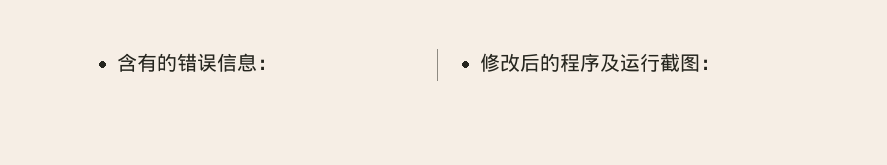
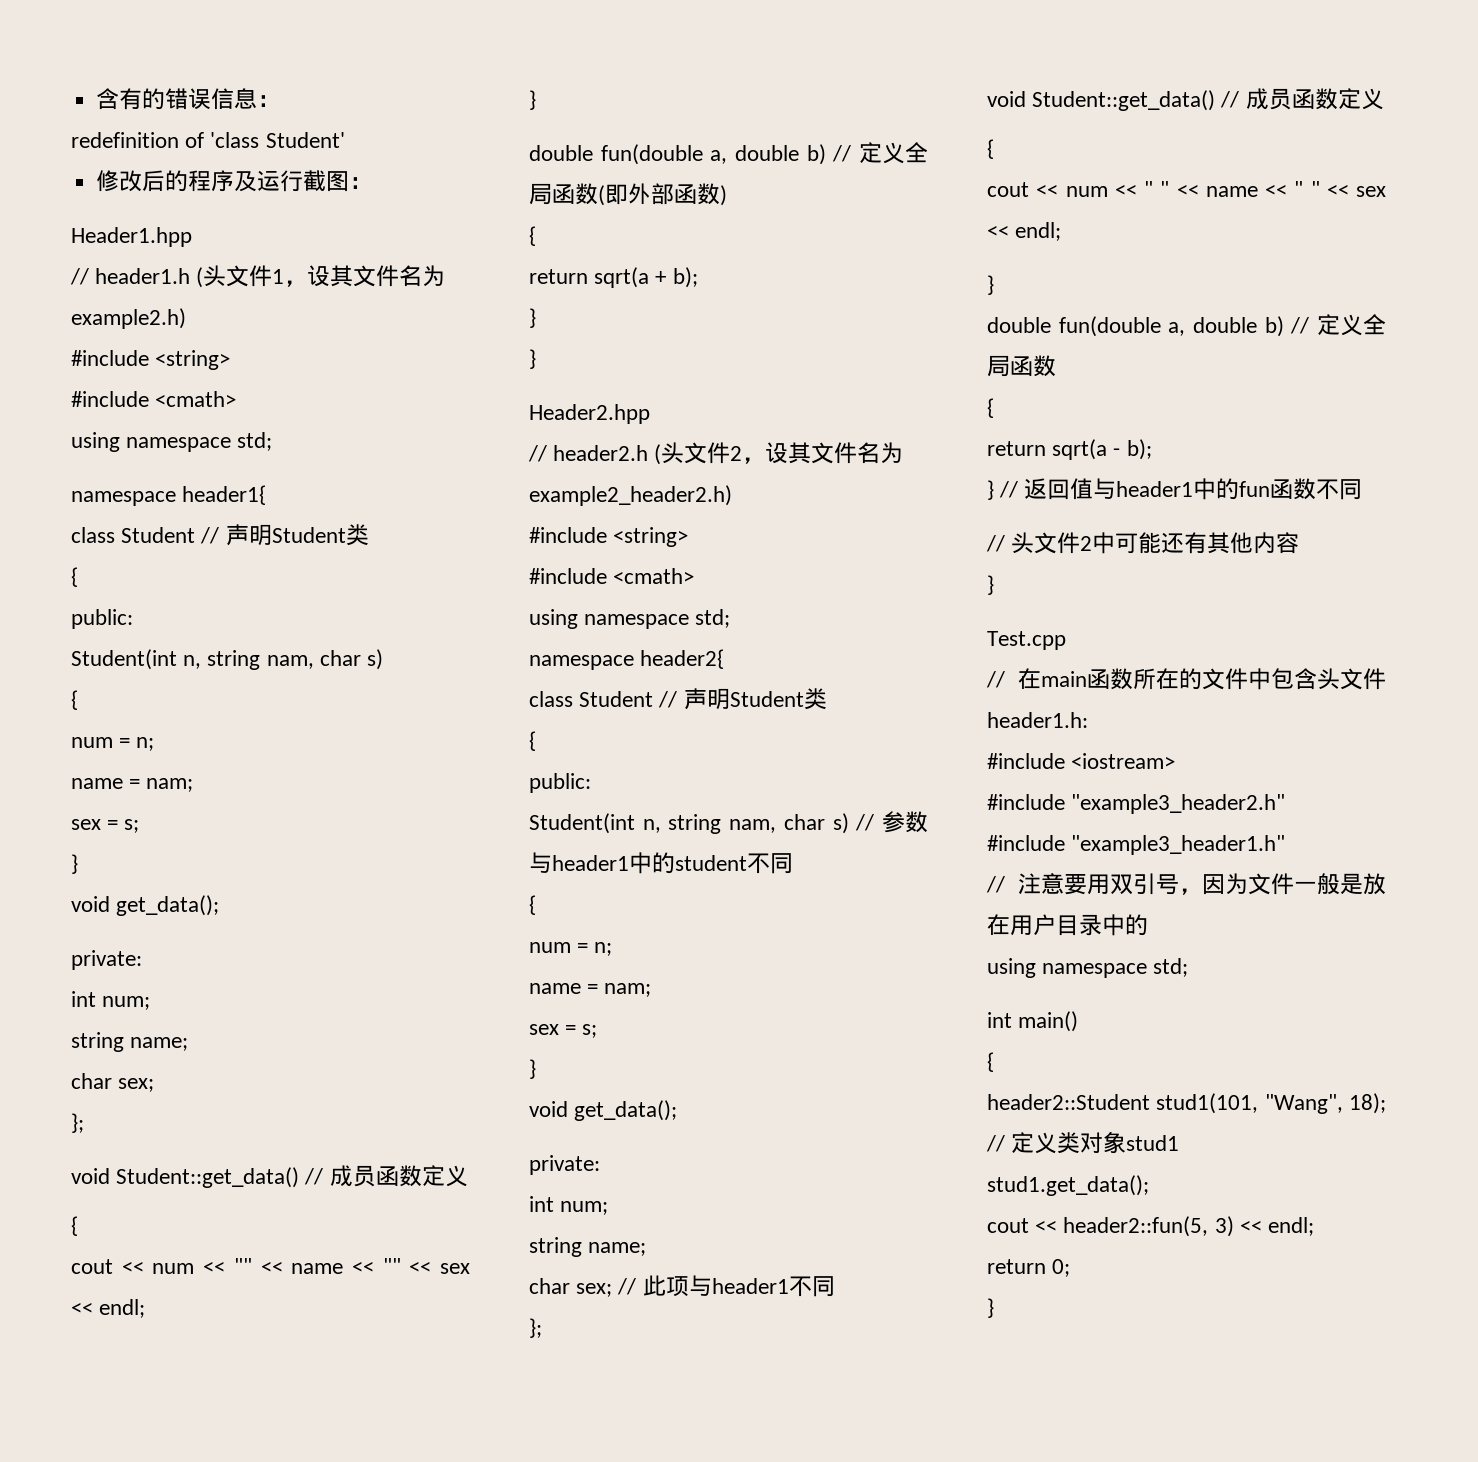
+ redefinition of 'class Student'
+ Header1.hpp
+ // header1.h (头文件1，设其文件名为example2.h)
+ #include <string>
+ #include <cmath>
+ using namespace std;
+ namespace header1{
+ class Student // 声明Student类
+ {
+ public:
+ Student(int n, string nam, char s)
+ {
+ num = n;
+ name = nam;
+ sex = s;
+ }
+ void get_data();
+ private:
+ int num;
+ string name;
+ char sex;
+ };
+ void Student::get_data() // 成员函数定义
+ {
+ cout << num << "" << name << "" << sex << endl;
+ }
+ double fun(double a, double b) // 定义全局函数(即外部函数)
+ {
+ return sqrt(a + b);
+ }
+ }
+ Header2.hpp
+ // header2.h (头文件2，设其文件名为example2_header2.h)
+ #include <string>
+ #include <cmath>
+ using namespace std;
+ namespace header2{
+ class Student // 声明Student类
+ {
+ public:
+ Student(int n, string nam, char s) // 参数与header1中的student不同
+ {
+ num = n;
+ name = nam;
+ sex = s;
+ }
+ void get_data();
+ private:
+ int num;
+ string name;
+ char sex; // 此项与header1不同
+ };
+ void Student::get_data() // 成员函数定义
+ {
+ cout << num << " " << name << " " << sex << endl;
+ }
+ double fun(double a, double b) // 定义全局函数
+ {
+ return sqrt(a - b);
+ } // 返回值与header1中的fun函数不同
+ // 头文件2中可能还有其他内容
+ }
+ Test.cpp
+ // 在main函数所在的文件中包含头文件header1.h:
+ #include <iostream>
+ #include "example3_header2.h"
+ #include "example3_header1.h"
+ // 注意要用双引号，因为文件一般是放在用户目录中的
+ using namespace std;
+ int main()
+ {
+ header2::Student stud1(101, "Wang", 18); // 定义类对象stud1
+ stud1.get_data();
+ cout << header2::fun(5, 3) << endl;
+ return 0;
+ }

